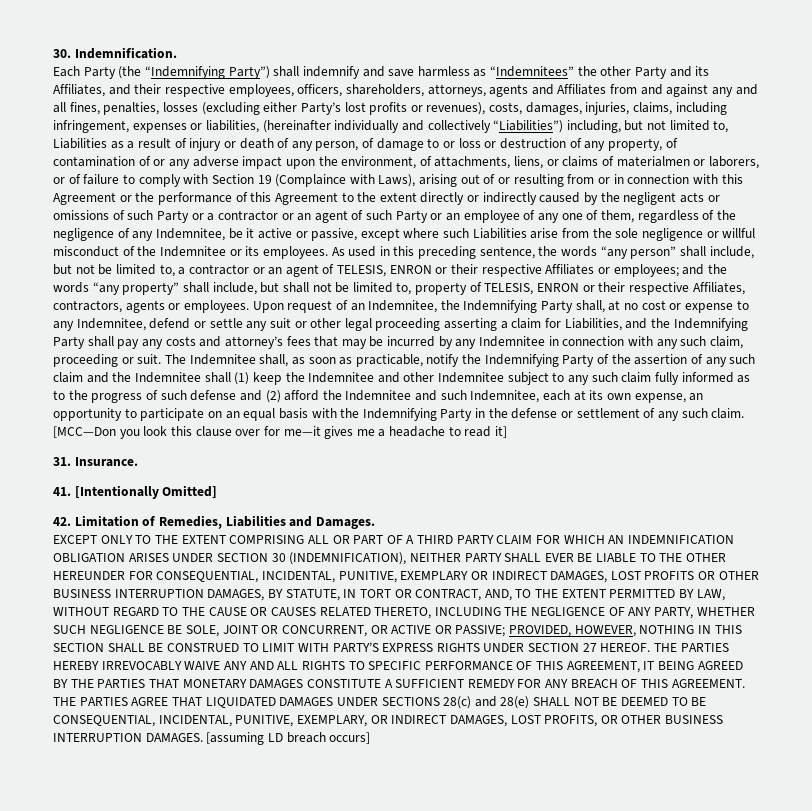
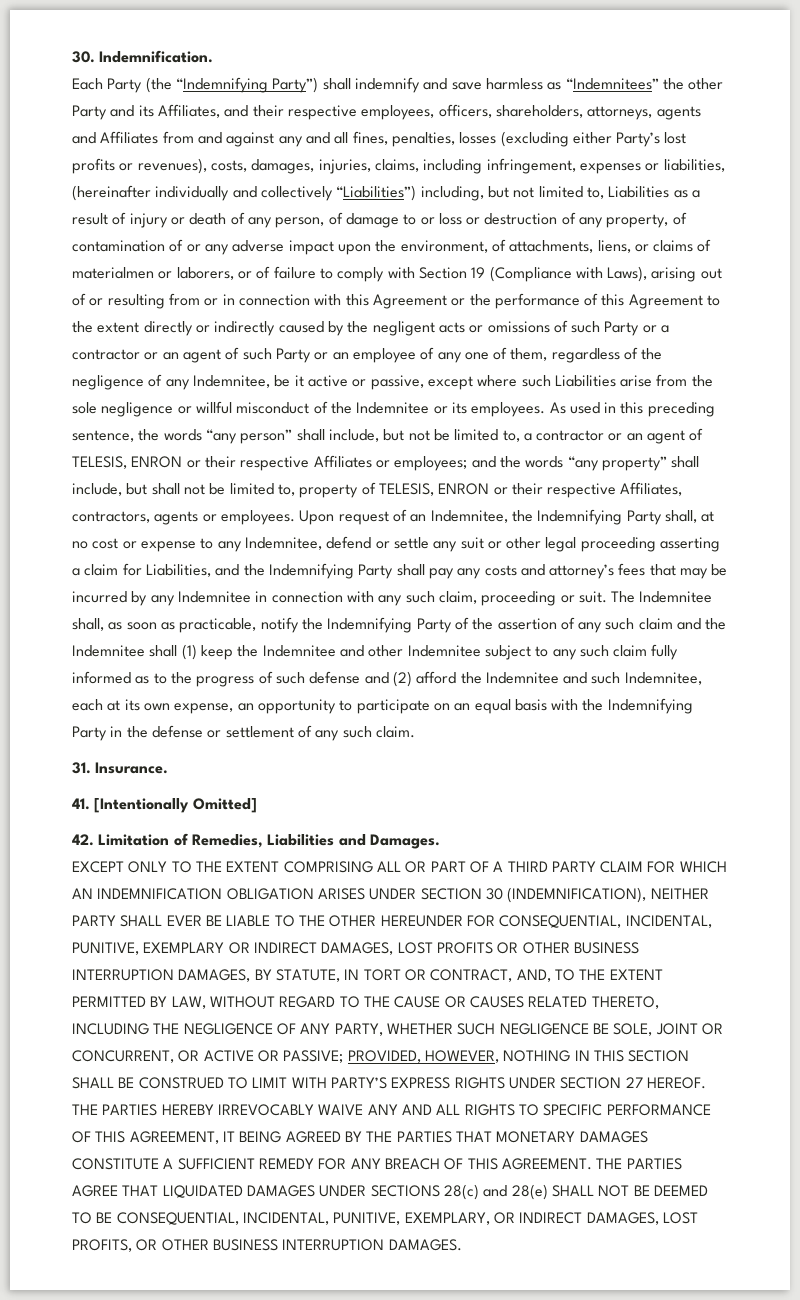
- Each Party (the “Indemnifying Party”) shall indemnify and save harmless as “Indemnitees” the other Party and its Affiliates, and their respective employees, officers, shareholders, attorneys, agents and Affiliates from and against any and all fines, penalties, losses (excluding either Party’s lost profits or revenues), costs, damages, injuries, claims, including infringement, expenses or liabilities, (hereinafter individually and collectively “Liabilities”) including, but not limited to, Liabilities as a result of injury or death of any person, of damage to or loss or destruction of any property, of contamination of or any adverse impact upon the environment, of attachments, liens, or claims of materialmen or laborers, or of failure to comply with Section 19 (Complaince with Laws), arising out of or resulting from or in connection with this Agreement or the performance of this Agreement to the extent directly or indirectly caused by the negligent acts or omissions of such Party or a contractor or an agent of such Party or an employee of any one of them, regardless of the negligence of any Indemnitee, be it active or passive, except where such Liabilities arise from the sole negligence or willful misconduct of the Indemnitee or its employees.
+ Each Party (the “Indemnifying Party”) shall indemnify and save harmless as “Indemnitees” the other Party and its Affiliates, and their respective employees, officers, shareholders, attorneys, agents and Affiliates from and against any and all fines, penalties, losses (excluding either Party’s lost profits or revenues), costs, damages, injuries, claims, including infringement, expenses or liabilities, (hereinafter individually and collectively “Liabilities”) including, but not limited to, Liabilities as a result of injury or death of any person, of damage to or loss or destruction of any property, of contamination of or any adverse impact upon the environment, of attachments, liens, or claims of materialmen or laborers, or of failure to comply with Section 19 (Compliance with Laws), arising out of or resulting from or in connection with this Agreement or the performance of this Agreement to the extent directly or indirectly caused by the negligent acts or omissions of such Party or a contractor or an agent of such Party or an employee of any one of them, regardless of the negligence of any Indemnitee, be it active or passive, except where such Liabilities arise from the sole negligence or willful misconduct of the Indemnitee or its employees.
- [MCC—Don you look this clause over for me—it gives me a headache to read it]
- [assuming LD breach occurs]

